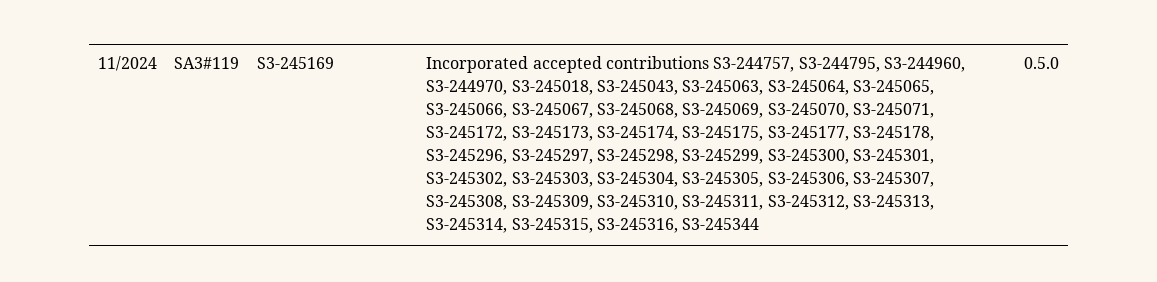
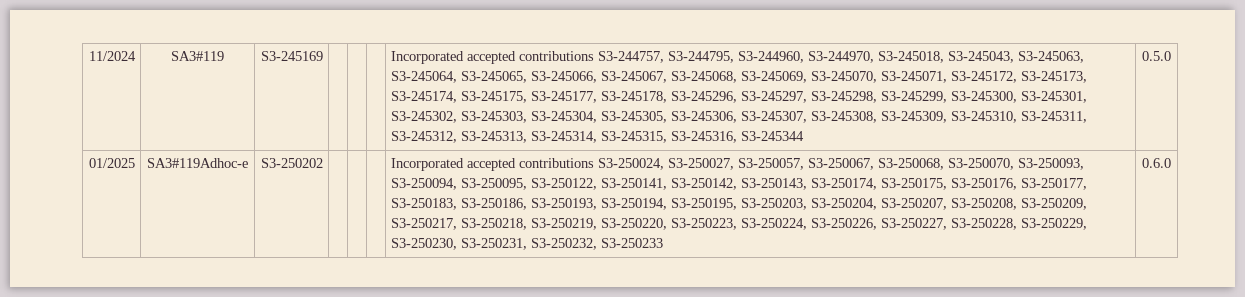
+ 01/2025 | SA3#119Adhoc-e | S3-250202 | | | | Incorporated accepted contributions S3-250024, S3-250027, S3-250057, S3-250067, S3-250068, S3-250070, S3-250093, S3-250094, S3-250095, S3-250122, S3-250141, S3-250142, S3-250143, S3-250174, S3-250175, S3-250176, S3-250177, S3-250183, S3-250186, S3-250193, S3-250194, S3-250195, S3-250203, S3-250204, S3-250207, S3-250208, S3-250209, S3-250217, S3-250218, S3-250219, S3-250220, S3-250223, S3-250224, S3-250226, S3-250227, S3-250228, S3-250229, S3-250230, S3-250231, S3-250232, S3-250233 | 0.6.0

